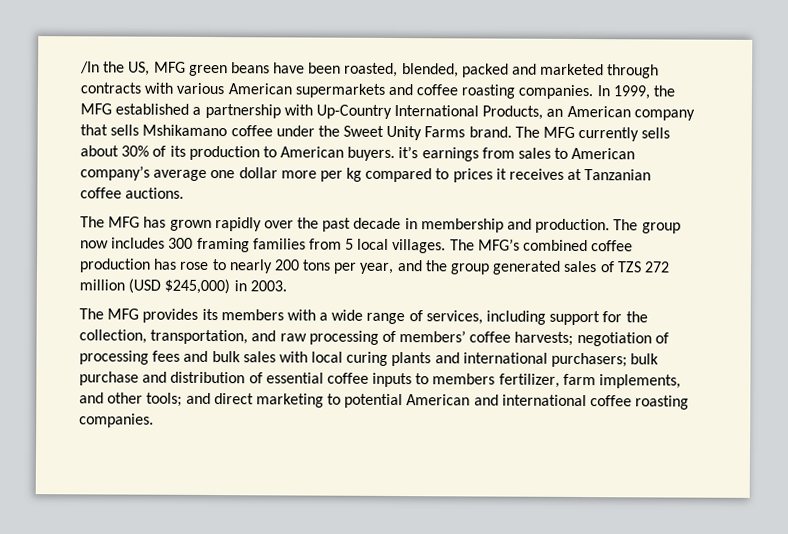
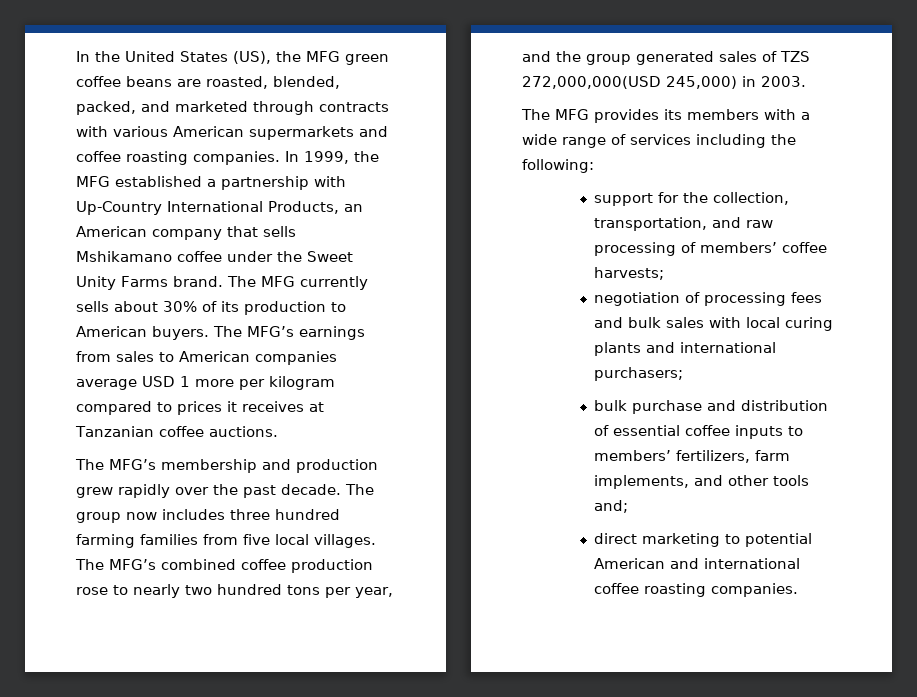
- /In the US, MFG green beans have been roasted, blended, packed and marketed through contracts with various American supermarkets and coffee roasting companies.
+ In the United States (US), the MFG green coffee beans are roasted, blended, packed, and marketed through contracts with various American supermarkets and coffee roasting companies.
- The MFG currently sells about 30% of its production to American buyers. it’s earnings from sales to American company’s average one dollar more per kg compared to prices it receives at Tanzanian coffee auctions.
+ The MFG currently sells about 30% of its production to American buyers. The MFG’s earnings from sales to American companies average USD 1 more per kilogram compared to prices it receives at Tanzanian coffee auctions.
- The MFG has grown rapidly over the past decade in membership and production.
+ The MFG’s membership and production grew rapidly over the past decade.
- The group now includes 300 framing families from 5 local villages.
+ The group now includes three hundred farming families from five local villages.
- The MFG’s combined coffee production has rose to nearly 200 tons per year, and the group generated sales of TZS 272 million (USD $245,000) in 2003.
+ The MFG’s combined coffee production rose to nearly two hundred tons per year, and the group generated sales of TZS 272,000,000(USD 245,000) in 2003.
- The MFG provides its members with a wide range of services, including support for the collection, transportation, and raw processing of members’ coffee harvests; negotiation of processing fees and bulk sales with local curing plants and international purchasers; bulk purchase and distribution of essential coffee inputs to members fertilizer, farm implements, and other tools; and direct marketing to potential American and international coffee roasting companies.
+ The MFG provides its members with a wide range of services including the following:
+ support for the collection, transportation, and raw processing of members’ coffee harvests;
+ negotiation of processing fees and bulk sales with local curing plants and international purchasers;
+ bulk purchase and distribution of essential coffee inputs to members’ fertilizers, farm implements, and other tools and;
+ direct marketing to potential American and international coffee roasting companies.

